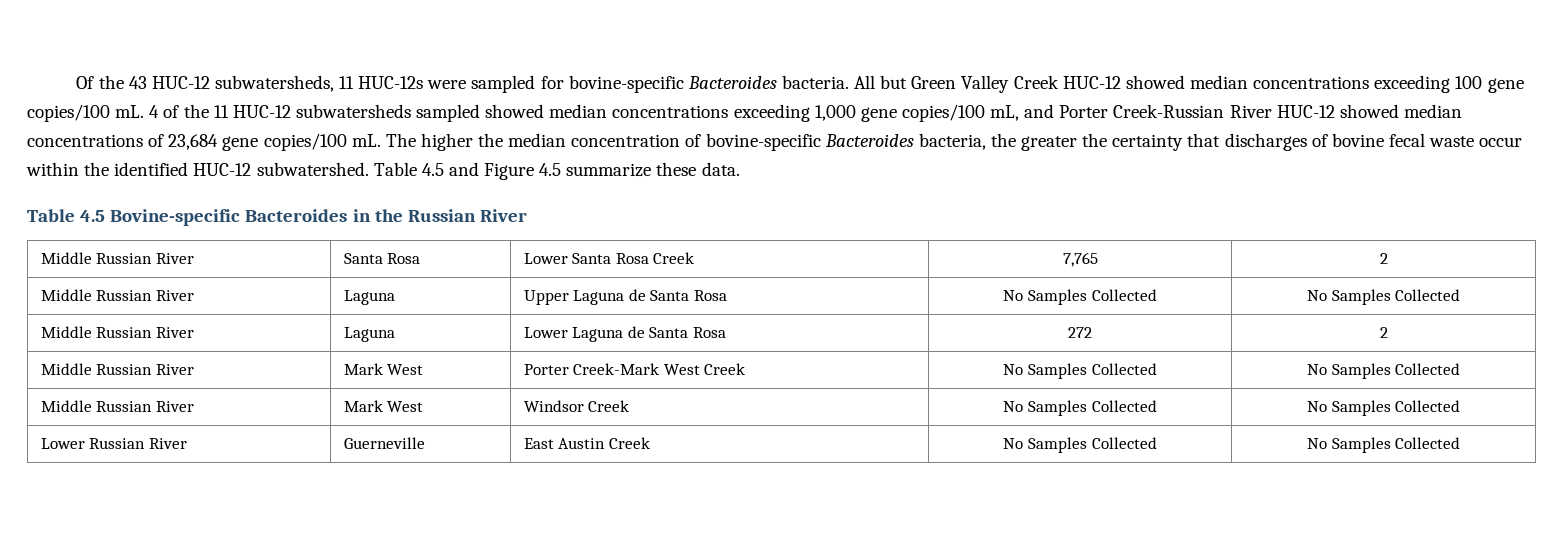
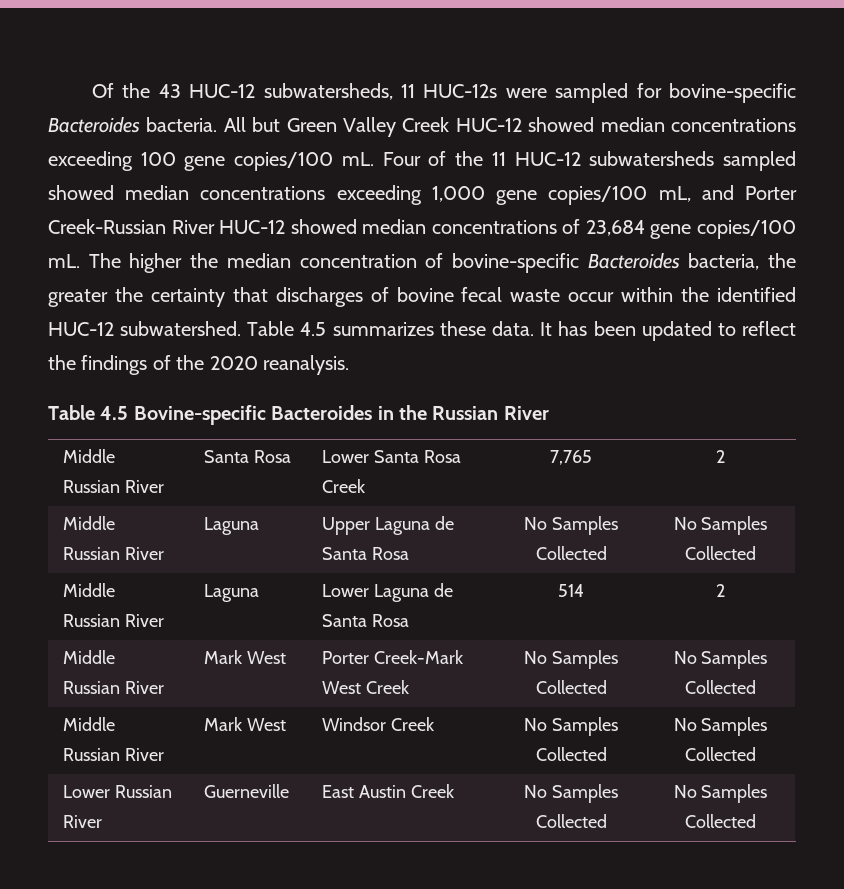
- 4 of the 11 HUC-12 subwatersheds sampled showed median concentrations exceeding 1,000 gene copies/100 mL, and Porter Creek-Russian River HUC-12 showed median concentrations of 23,684 gene copies/100 mL.
+ Four of the 11 HUC-12 subwatersheds sampled showed median concentrations exceeding 1,000 gene copies/100 mL, and Porter Creek-Russian River HUC-12 showed median concentrations of 23,684 gene copies/100 mL.
- Table 4.5 and Figure 4.5 summarize these data.
+ Table 4.5 summarizes these data. It has been updated to reflect the findings of the 2020 reanalysis.
- Middle Russian River | Laguna | Lower Laguna de Santa Rosa | 272 | 2
+ Middle Russian River | Laguna | Lower Laguna de Santa Rosa | 514 | 2

